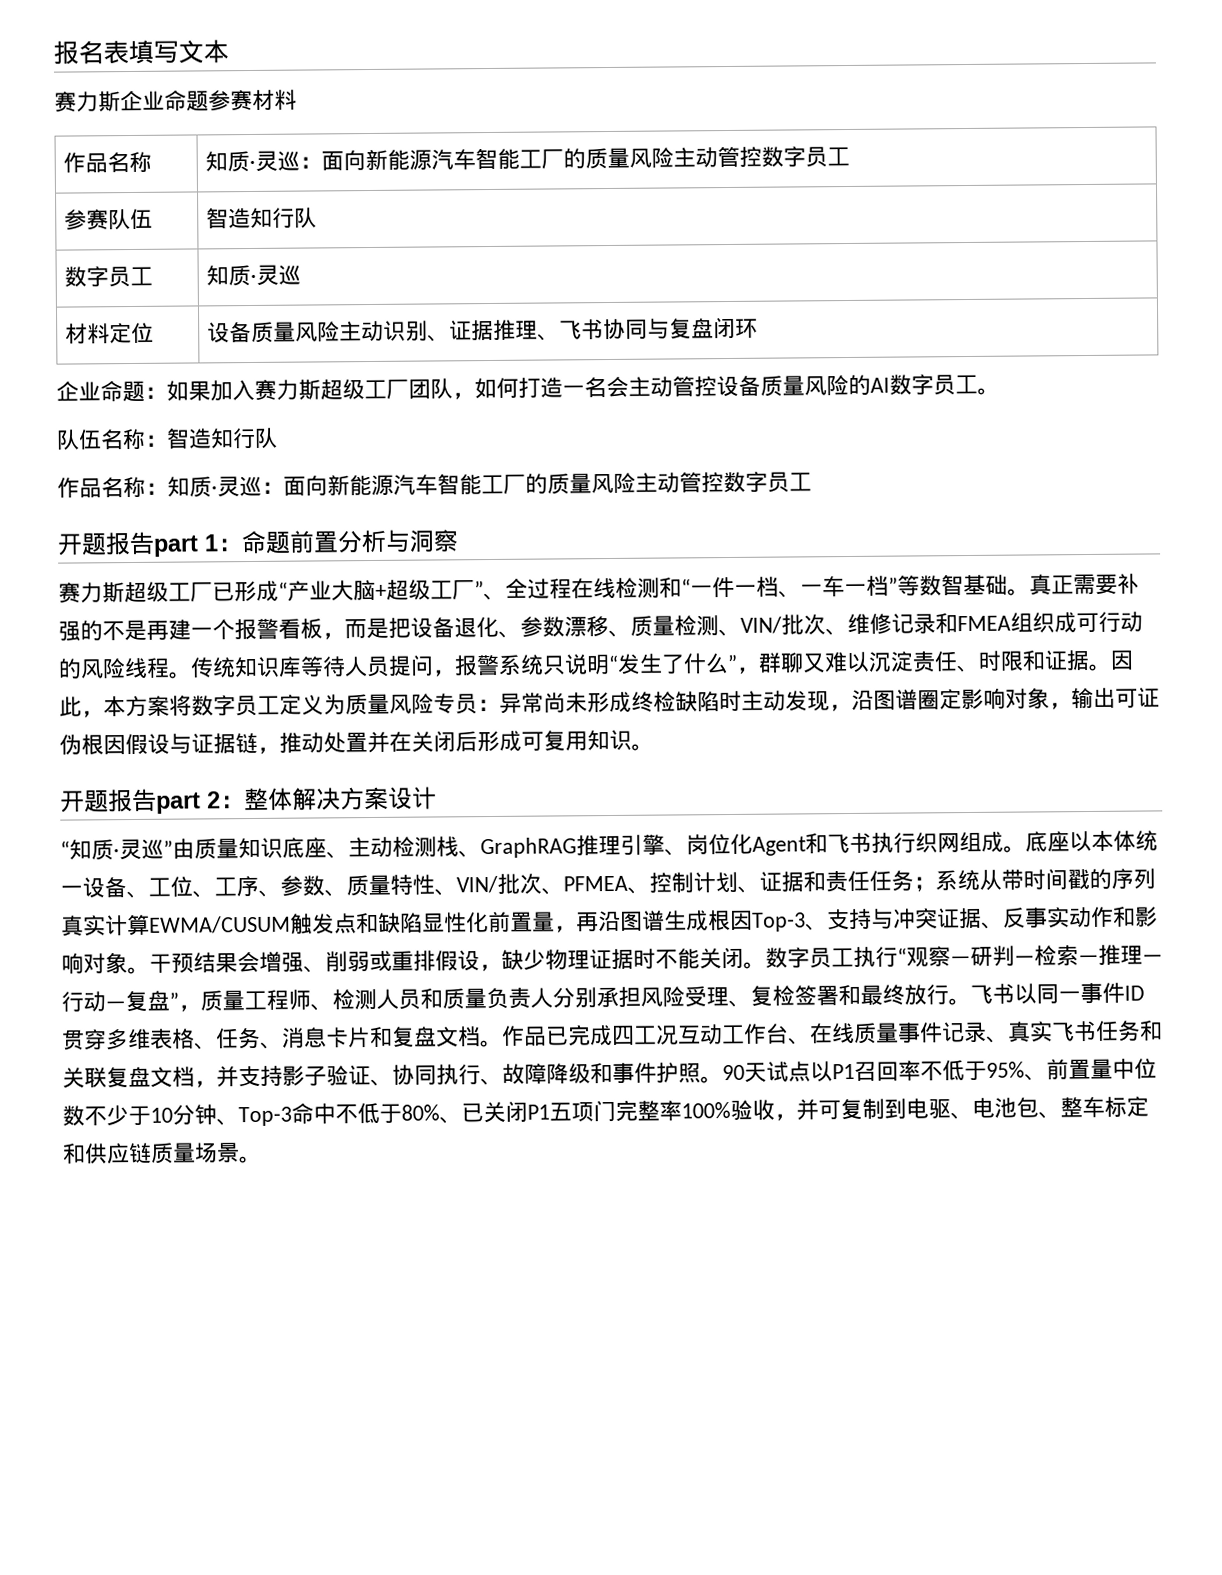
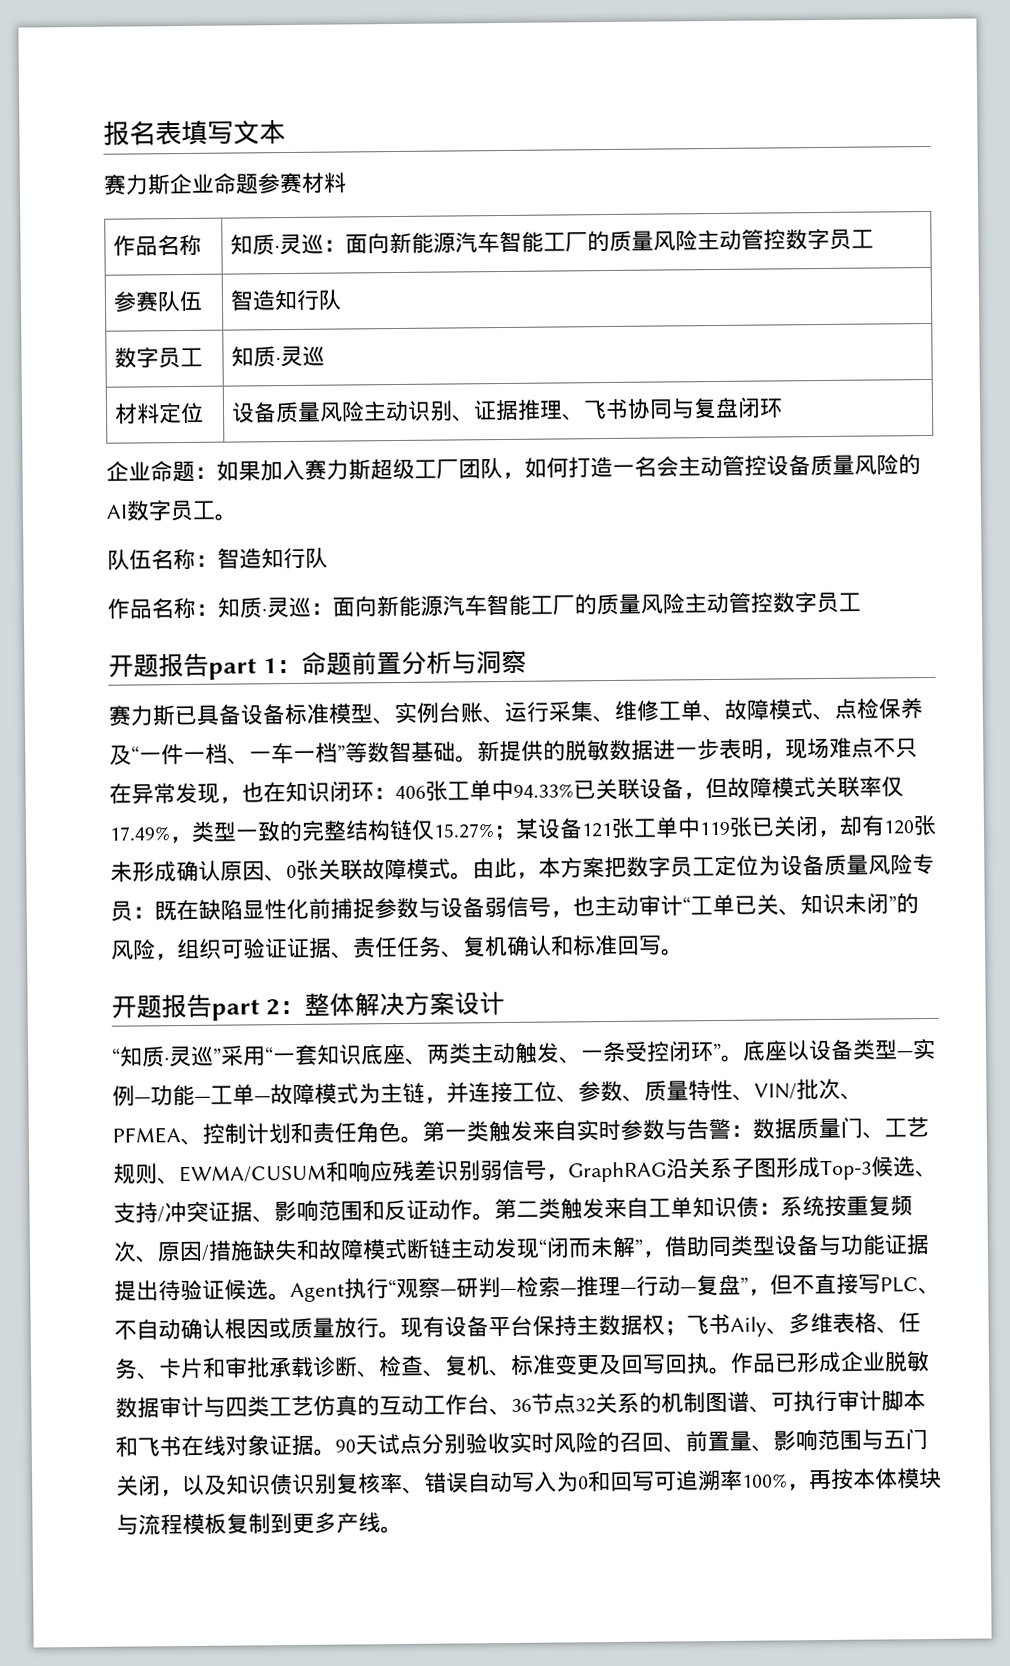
- 赛力斯超级工厂已形成“产业大脑+超级工厂”、全过程在线检测和“一件一档、一车一档”等数智基础。
+ 赛力斯已具备设备标准模型、实例台账、运行采集、维修工单、故障模式、点检保养及“一件一档、一车一档”等数智基础。
- 真正需要补强的不是再建一个报警看板，而是把设备退化、参数漂移、质量检测、VIN/批次、维修记录和FMEA组织成可行动的风险线程。传统知识库等待人员提问，报警系统只说明“发生了什么”，群聊又难以沉淀责任、时限和证据。因此，本方案将数字员工定义为质量风险专员：异常尚未形成终检缺陷时主动发现，沿图谱圈定影响对象，输出可证伪根因假设与证据链，推动处置并在关闭后形成可复用知识。
+ 新提供的脱敏数据进一步表明，现场难点不只在异常发现，也在知识闭环：406张工单中94.33%已关联设备，但故障模式关联率仅17.49%，类型一致的完整结构链仅15.27%；某设备121张工单中119张已关闭，却有120张未形成确认原因、0张关联故障模式。由此，本方案把数字员工定位为设备质量风险专员：既在缺陷显性化前捕捉参数与设备弱信号，也主动审计“工单已关、知识未闭”的风险，组织可验证证据、责任任务、复机确认和标准回写。
- “知质·灵巡”由质量知识底座、主动检测栈、GraphRAG推理引擎、岗位化Agent和飞书执行织网组成。底座以本体统一设备、工位、工序、参数、质量特性、VIN/批次、PFMEA、控制计划、证据和责任任务；系统从带时间戳的序列真实计算EWMA/CUSUM触发点和缺陷显性化前置量，再沿图谱生成根因Top-3、支持与冲突证据、反事实动作和影响对象。干预结果会增强、削弱或重排假设，缺少物理证据时不能关闭。数字员工执行“观察—研判—检索—推理—行动—复盘”，质量工程师、检测人员和质量负责人分别承担风险受理、复检签署和最终放行。飞书以同一事件ID贯穿多维表格、任务、消息卡片和复盘文档。作品已完成四工况互动工作台、在线质量事件记录、真实飞书任务和关联复盘文档，并支持影子验证、协同执行、故障降级和事件护照。90天试点以P1召回率不低于95%、前置量中位数不少于10分钟、Top-3命中不低于80%、已关闭P1五项门完整率100%验收，并可复制到电驱、电池包、整车标定和供应链质量场景。
+ “知质·灵巡”采用“一套知识底座、两类主动触发、一条受控闭环”。底座以设备类型—实例—功能—工单—故障模式为主链，并连接工位、参数、质量特性、VIN/批次、PFMEA、控制计划和责任角色。第一类触发来自实时参数与告警：数据质量门、工艺规则、EWMA/CUSUM和响应残差识别弱信号，GraphRAG沿关系子图形成Top-3候选、支持/冲突证据、影响范围和反证动作。第二类触发来自工单知识债：系统按重复频次、原因/措施缺失和故障模式断链主动发现“闭而未解”，借助同类型设备与功能证据提出待验证候选。Agent执行“观察—研判—检索—推理—行动—复盘”，但不直接写PLC、不自动确认根因或质量放行。现有设备平台保持主数据权；飞书Aily、多维表格、任务、卡片和审批承载诊断、检查、复机、标准变更及回写回执。作品已形成企业脱敏数据审计与四类工艺仿真的互动工作台、36节点32关系的机制图谱、可执行审计脚本和飞书在线对象证据。90天试点分别验收实时风险的召回、前置量、影响范围与五门关闭，以及知识债识别复核率、错误自动写入为0和回写可追溯率100%，再按本体模块与流程模板复制到更多产线。

